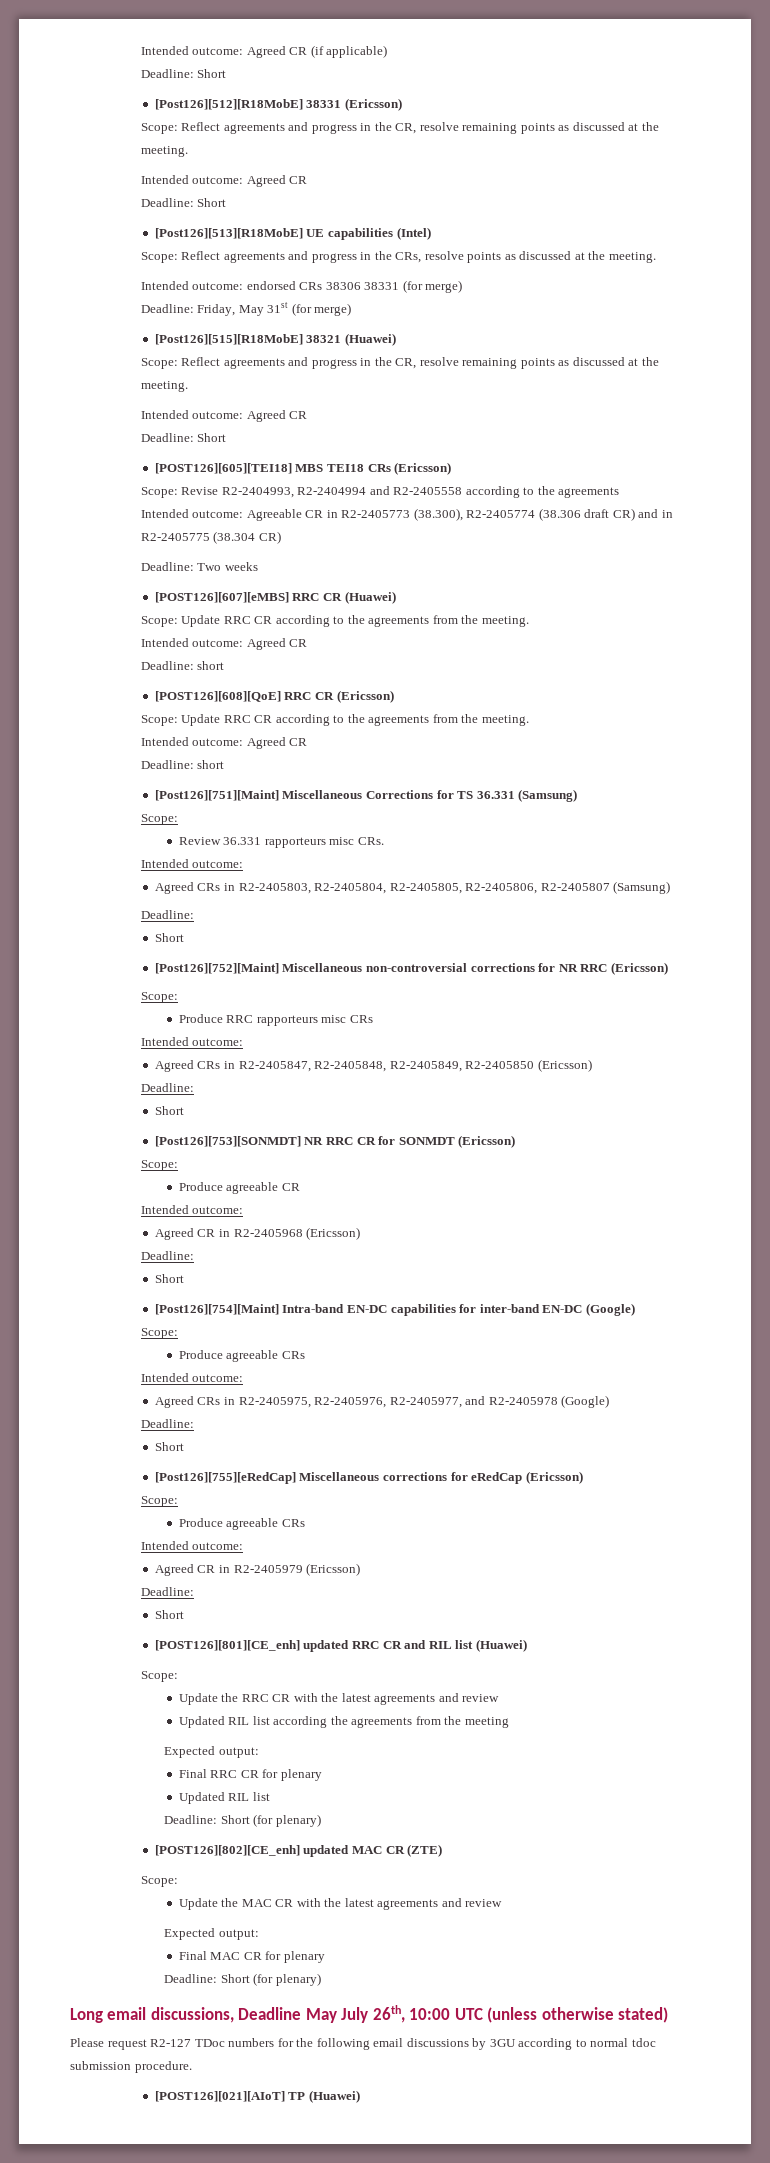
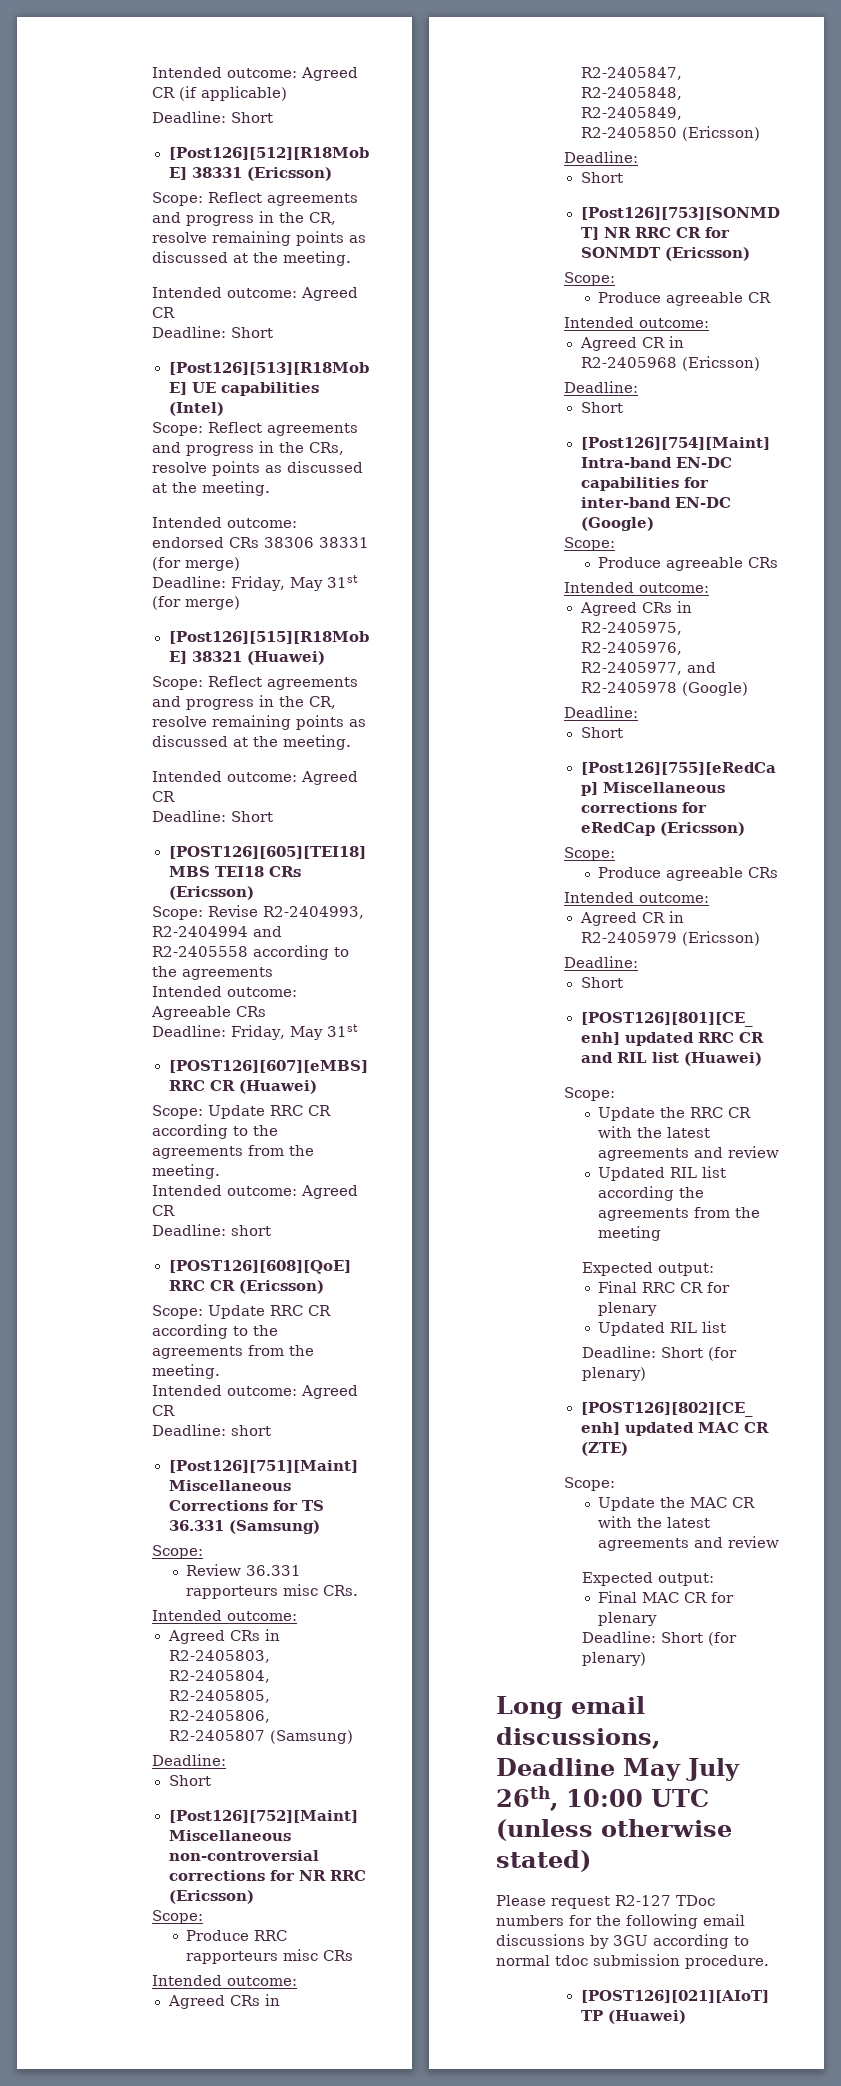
- Intended outcome: Agreeable CR in R2-2405773 (38.300), R2-2405774 (38.306 draft CR) and in R2-2405775 (38.304 CR)
- Deadline: Two weeks
+ Intended outcome: Agreeable CRs
+ Deadline: Friday, May 31st

